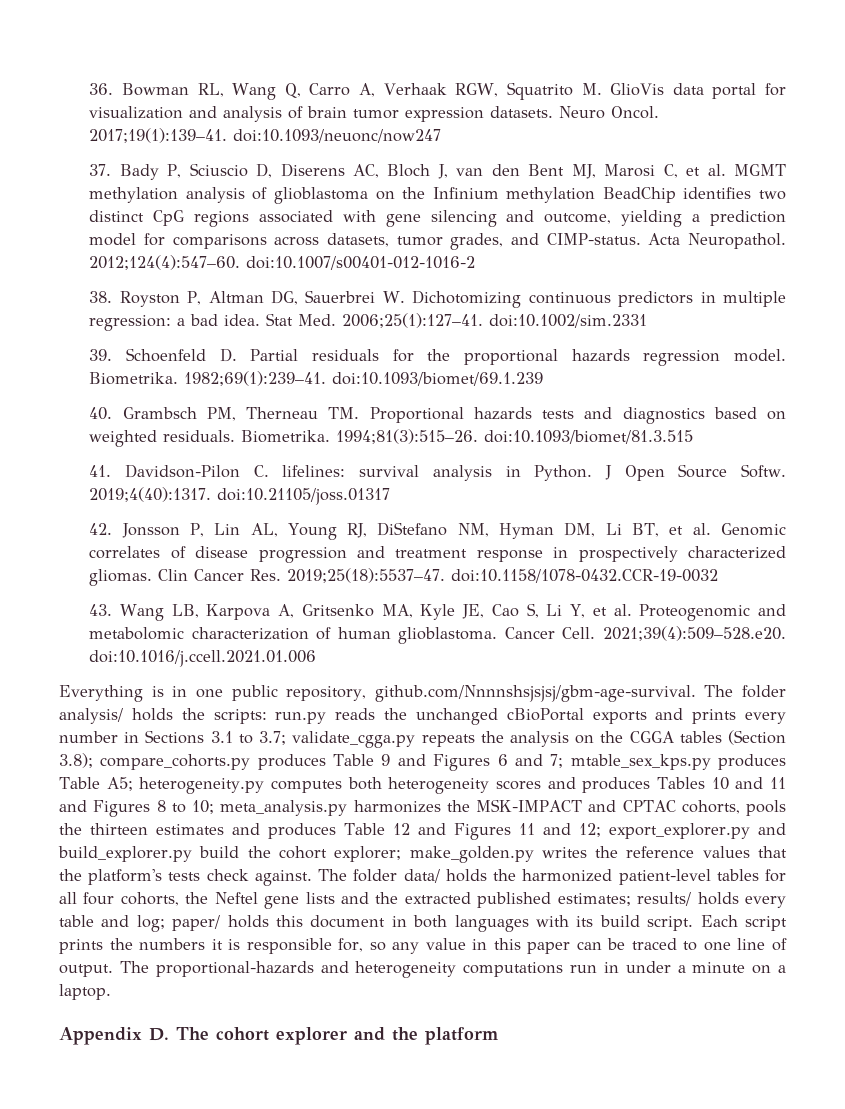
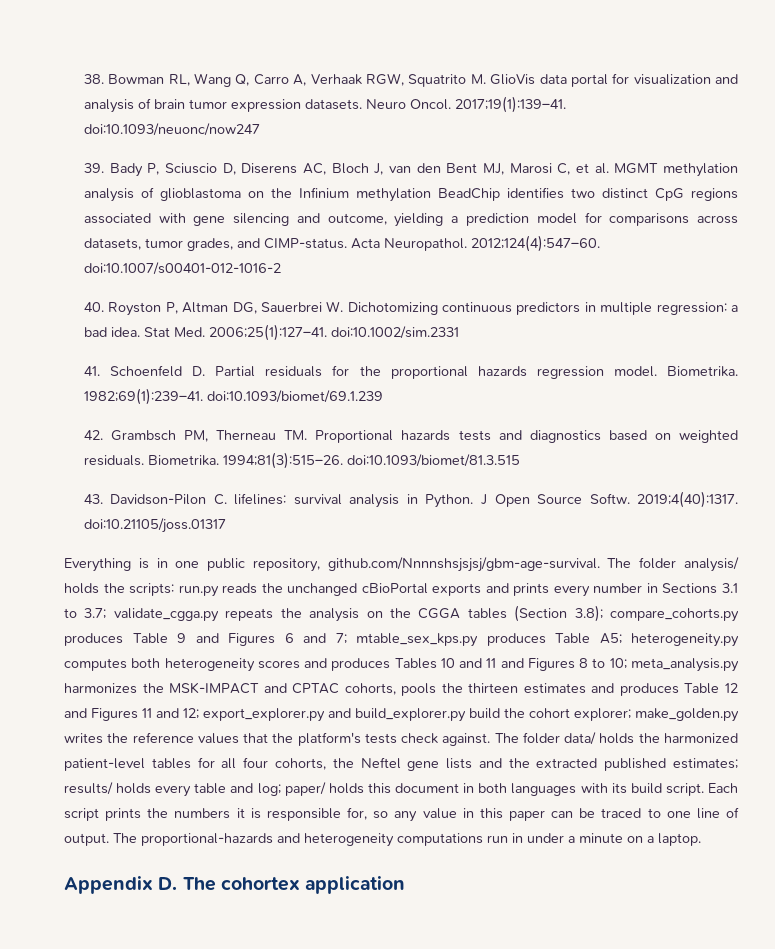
- 36. Bowman RL, Wang Q, Carro A, Verhaak RGW, Squatrito M. GlioVis data portal for visualization and analysis of brain tumor expression datasets.
+ 38. Bowman RL, Wang Q, Carro A, Verhaak RGW, Squatrito M. GlioVis data portal for visualization and analysis of brain tumor expression datasets.
- 37. Bady P, Sciuscio D, Diserens AC, Bloch J, van den Bent MJ, Marosi C, et al. MGMT methylation analysis of glioblastoma on the Infinium methylation BeadChip identifies two distinct CpG regions associated with gene silencing and outcome, yielding a prediction model for comparisons across datasets, tumor grades, and CIMP-status.
+ 39. Bady P, Sciuscio D, Diserens AC, Bloch J, van den Bent MJ, Marosi C, et al. MGMT methylation analysis of glioblastoma on the Infinium methylation BeadChip identifies two distinct CpG regions associated with gene silencing and outcome, yielding a prediction model for comparisons across datasets, tumor grades, and CIMP-status.
- 38. Royston P, Altman DG, Sauerbrei W. Dichotomizing continuous predictors in multiple regression: a bad idea.
+ 40. Royston P, Altman DG, Sauerbrei W. Dichotomizing continuous predictors in multiple regression: a bad idea.
- 39. Schoenfeld D. Partial residuals for the proportional hazards regression model.
+ 41. Schoenfeld D. Partial residuals for the proportional hazards regression model.
- 40. Grambsch PM, Therneau TM. Proportional hazards tests and diagnostics based on weighted residuals.
+ 42. Grambsch PM, Therneau TM. Proportional hazards tests and diagnostics based on weighted residuals.
- 41. Davidson-Pilon C. lifelines: survival analysis in Python.
+ 43. Davidson-Pilon C. lifelines: survival analysis in Python.
- 42. Jonsson P, Lin AL, Young RJ, DiStefano NM, Hyman DM, Li BT, et al. Genomic correlates of disease progression and treatment response in prospectively characterized gliomas. Clin Cancer Res. 2019;25(18):5537–47. doi:10.1158/1078-0432.CCR-19-0032
- 43. Wang LB, Karpova A, Gritsenko MA, Kyle JE, Cao S, Li Y, et al. Proteogenomic and metabolomic characterization of human glioblastoma. Cancer Cell. 2021;39(4):509–528.e20. doi:10.1016/j.ccell.2021.01.006
- Appendix D. The cohort explorer and the platform
+ Appendix D. The cohortex application

